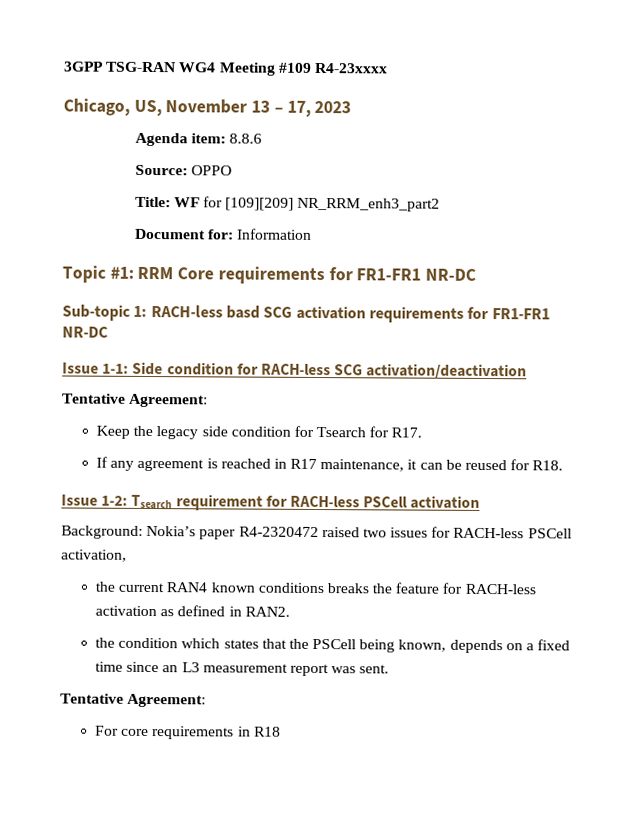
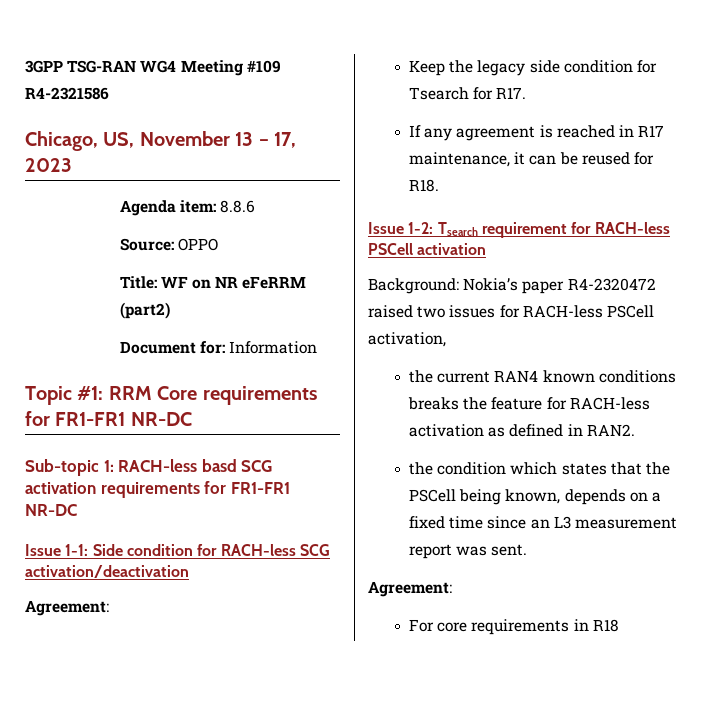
- 3GPP TSG-RAN WG4 Meeting #109 R4-23xxxx
+ 3GPP TSG-RAN WG4 Meeting #109 R4-2321586
- Title: WF for [109][209] NR_RRM_enh3_part2
+ Title: WF on NR eFeRRM (part2)
  Issue 1-1: Side condition for RACH-less SCG activation/deactivation
- Tentative Agreement:
+ Agreement:
  the condition which states that the PSCell being known, depends on a fixed time since an L3 measurement report was sent.
- Tentative Agreement:
+ Agreement:

